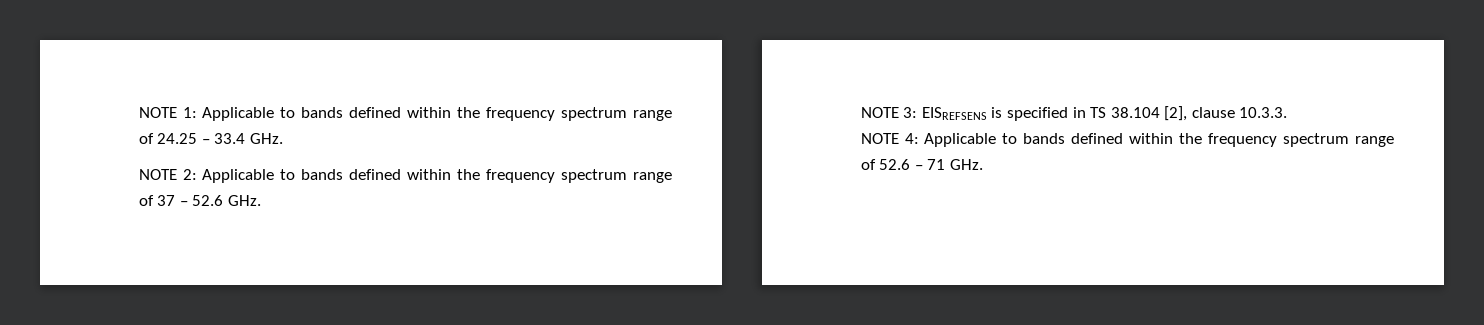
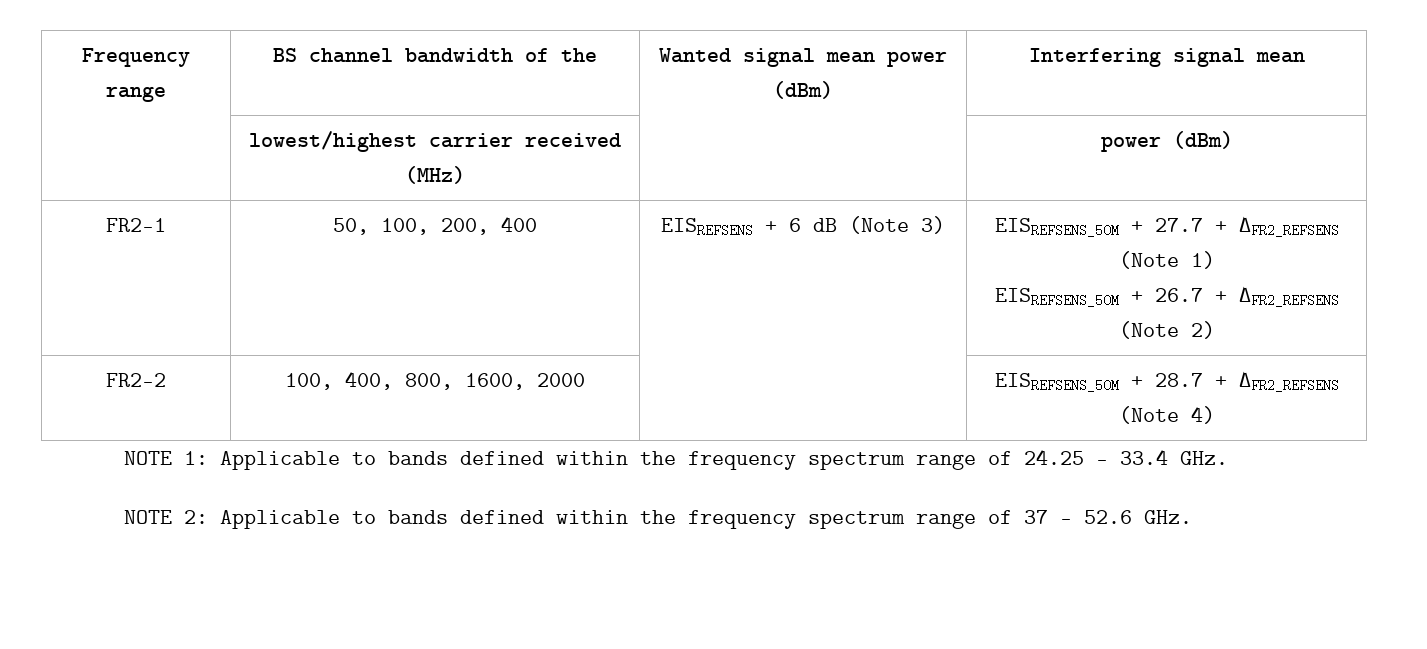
+ Frequency range | BS channel bandwidth of the | Wanted signal mean power (dBm) | Interfering signal mean
+ | lowest/highest carrier received (MHz) | | power (dBm)
+ FR2-1 | 50, 100, 200, 400 | EISREFSENS + 6 dB (Note 3) | EISREFSENS_50M + 27.7 + ΔFR2_REFSENS (Note 1)
+ EISREFSENS_50M + 26.7 + ΔFR2_REFSENS (Note 2)
+ FR2-2 | 100, 400, 800, 1600, 2000 | | EISREFSENS_50M + 28.7 + ΔFR2_REFSENS (Note 4)
- NOTE 3: EISREFSENS is specified in TS 38.104 [2], clause 10.3.3.
- NOTE 4: Applicable to bands defined within the frequency spectrum range of 52.6 – 71 GHz.

